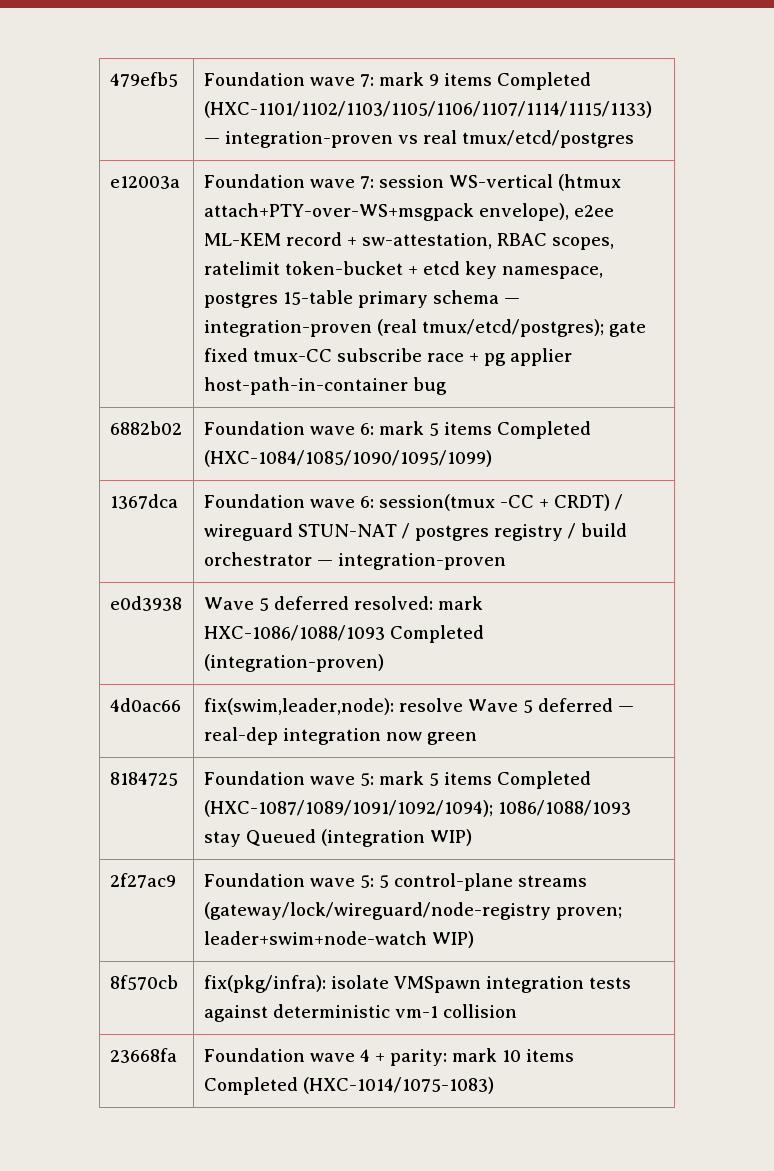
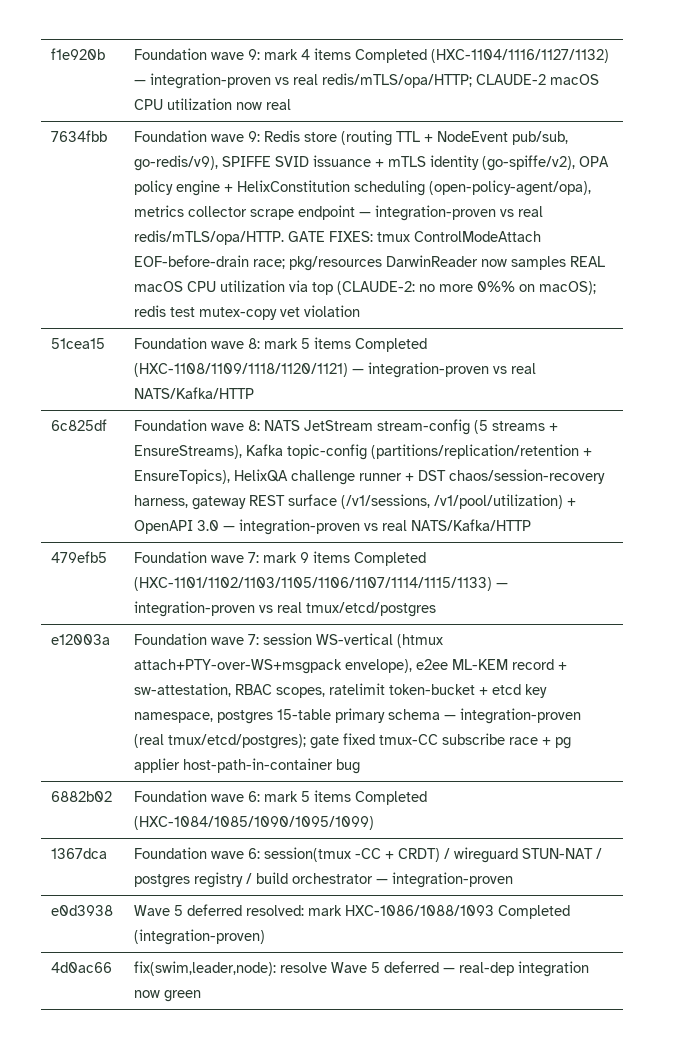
+ f1e920b | Foundation wave 9: mark 4 items Completed (HXC-1104/1116/1127/1132) — integration-proven vs real redis/mTLS/opa/HTTP; CLAUDE-2 macOS CPU utilization now real
+ 7634fbb | Foundation wave 9: Redis store (routing TTL + NodeEvent pub/sub, go-redis/v9), SPIFFE SVID issuance + mTLS identity (go-spiffe/v2), OPA policy engine + HelixConstitution scheduling (open-policy-agent/opa), metrics collector scrape endpoint — integration-proven vs real redis/mTLS/opa/HTTP. GATE FIXES: tmux ControlModeAttach EOF-before-drain race; pkg/resources DarwinReader now samples REAL macOS CPU utilization via top (CLAUDE-2: no more 0%% on macOS); redis test mutex-copy vet violation
+ 51cea15 | Foundation wave 8: mark 5 items Completed (HXC-1108/1109/1118/1120/1121) — integration-proven vs real NATS/Kafka/HTTP
+ 6c825df | Foundation wave 8: NATS JetStream stream-config (5 streams + EnsureStreams), Kafka topic-config (partitions/replication/retention + EnsureTopics), HelixQA challenge runner + DST chaos/session-recovery harness, gateway REST surface (/v1/sessions, /v1/pool/utilization) + OpenAPI 3.0 — integration-proven vs real NATS/Kafka/HTTP
- 8184725 | Foundation wave 5: mark 5 items Completed (HXC-1087/1089/1091/1092/1094); 1086/1088/1093 stay Queued (integration WIP)
- 2f27ac9 | Foundation wave 5: 5 control-plane streams (gateway/lock/wireguard/node-registry proven; leader+swim+node-watch WIP)
- 8f570cb | fix(pkg/infra): isolate VMSpawn integration tests against deterministic vm-1 collision
- 23668fa | Foundation wave 4 + parity: mark 10 items Completed (HXC-1014/1075-1083)

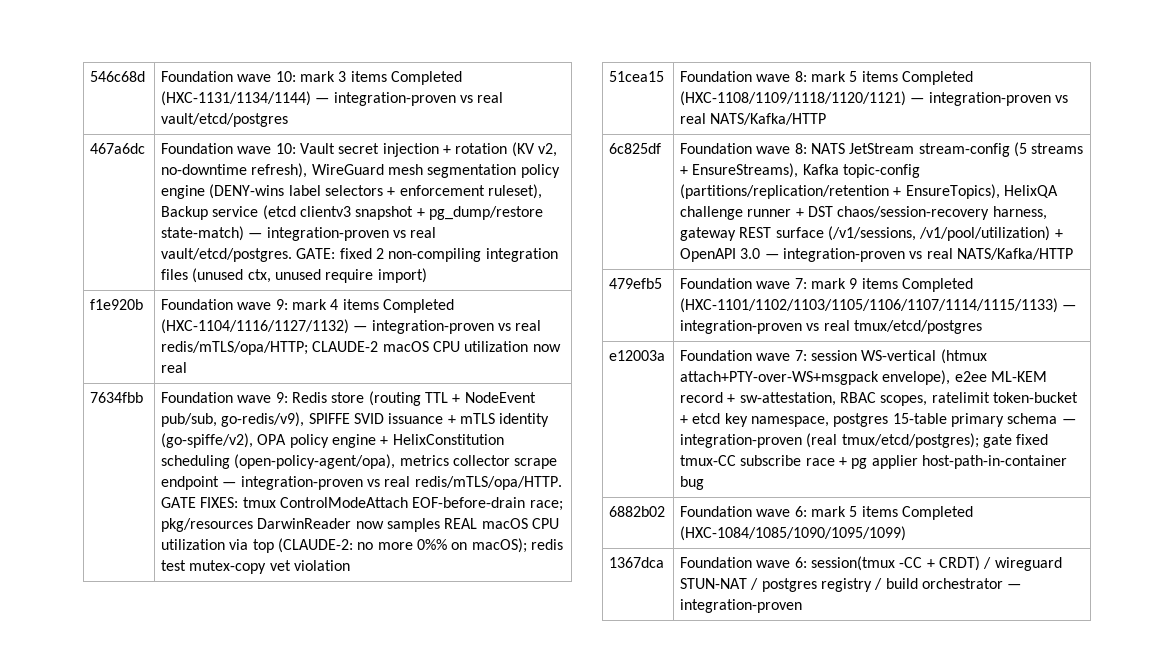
+ 546c68d | Foundation wave 10: mark 3 items Completed (HXC-1131/1134/1144) — integration-proven vs real vault/etcd/postgres
+ 467a6dc | Foundation wave 10: Vault secret injection + rotation (KV v2, no-downtime refresh), WireGuard mesh segmentation policy engine (DENY-wins label selectors + enforcement ruleset), Backup service (etcd clientv3 snapshot + pg_dump/restore state-match) — integration-proven vs real vault/etcd/postgres. GATE: fixed 2 non-compiling integration files (unused ctx, unused require import)
- e0d3938 | Wave 5 deferred resolved: mark HXC-1086/1088/1093 Completed (integration-proven)
- 4d0ac66 | fix(swim,leader,node): resolve Wave 5 deferred — real-dep integration now green

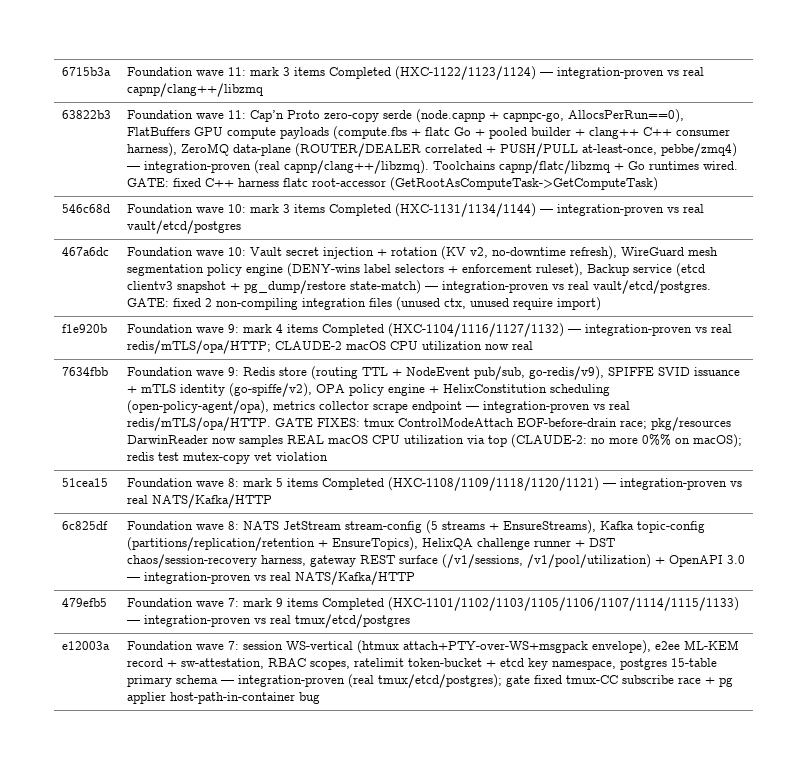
+ 6715b3a | Foundation wave 11: mark 3 items Completed (HXC-1122/1123/1124) — integration-proven vs real capnp/clang++/libzmq
+ 63822b3 | Foundation wave 11: Cap’n Proto zero-copy serde (node.capnp + capnpc-go, AllocsPerRun==0), FlatBuffers GPU compute payloads (compute.fbs + flatc Go + pooled builder + clang++ C++ consumer harness), ZeroMQ data-plane (ROUTER/DEALER correlated + PUSH/PULL at-least-once, pebbe/zmq4) — integration-proven (real capnp/clang++/libzmq). Toolchains capnp/flatc/libzmq + Go runtimes wired. GATE: fixed C++ harness flatc root-accessor (GetRootAsComputeTask->GetComputeTask)
- 6882b02 | Foundation wave 6: mark 5 items Completed (HXC-1084/1085/1090/1095/1099)
- 1367dca | Foundation wave 6: session(tmux -CC + CRDT) / wireguard STUN-NAT / postgres registry / build orchestrator — integration-proven

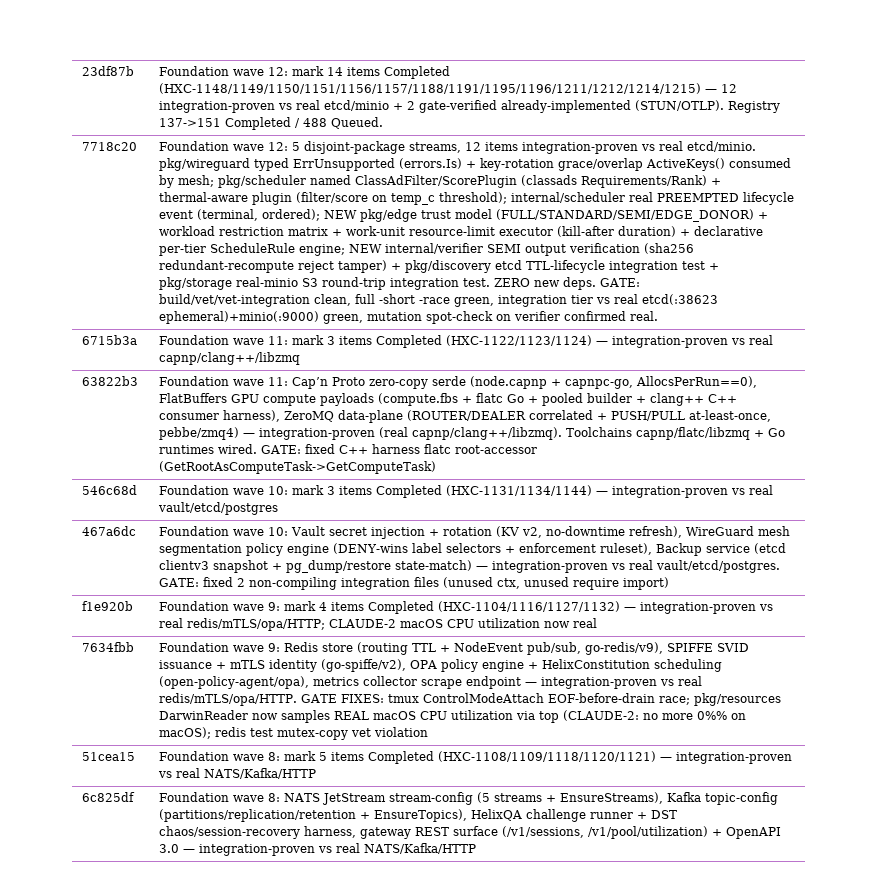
+ 23df87b | Foundation wave 12: mark 14 items Completed (HXC-1148/1149/1150/1151/1156/1157/1188/1191/1195/1196/1211/1212/1214/1215) — 12 integration-proven vs real etcd/minio + 2 gate-verified already-implemented (STUN/OTLP). Registry 137->151 Completed / 488 Queued.
+ 7718c20 | Foundation wave 12: 5 disjoint-package streams, 12 items integration-proven vs real etcd/minio. pkg/wireguard typed ErrUnsupported (errors.Is) + key-rotation grace/overlap ActiveKeys() consumed by mesh; pkg/scheduler named ClassAdFilter/ScorePlugin (classads Requirements/Rank) + thermal-aware plugin (filter/score on temp_c threshold); internal/scheduler real PREEMPTED lifecycle event (terminal, ordered); NEW pkg/edge trust model (FULL/STANDARD/SEMI/EDGE_DONOR) + workload restriction matrix + work-unit resource-limit executor (kill-after duration) + declarative per-tier ScheduleRule engine; NEW internal/verifier SEMI output verification (sha256 redundant-recompute reject tamper) + pkg/discovery etcd TTL-lifecycle integration test + pkg/storage real-minio S3 round-trip integration test. ZERO new deps. GATE: build/vet/vet-integration clean, full -short -race green, integration tier vs real etcd(:38623 ephemeral)+minio(:9000) green, mutation spot-check on verifier confirmed real.
- 479efb5 | Foundation wave 7: mark 9 items Completed (HXC-1101/1102/1103/1105/1106/1107/1114/1115/1133) — integration-proven vs real tmux/etcd/postgres
- e12003a | Foundation wave 7: session WS-vertical (htmux attach+PTY-over-WS+msgpack envelope), e2ee ML-KEM record + sw-attestation, RBAC scopes, ratelimit token-bucket + etcd key namespace, postgres 15-table primary schema — integration-proven (real tmux/etcd/postgres); gate fixed tmux-CC subscribe race + pg applier host-path-in-container bug

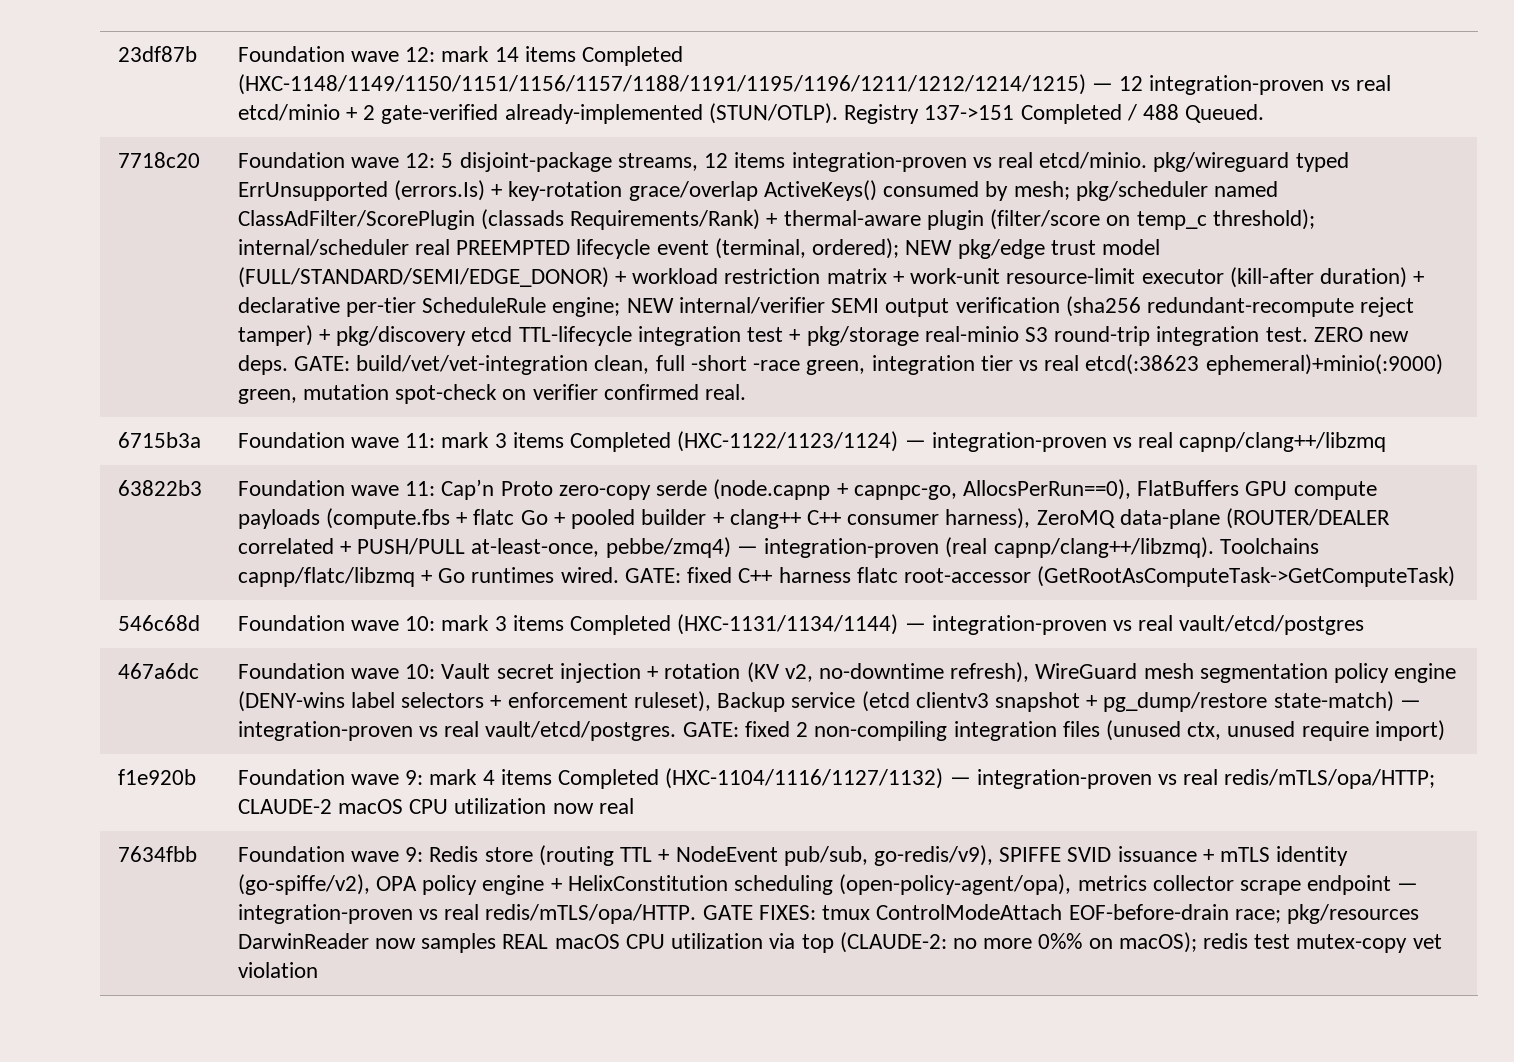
- 51cea15 | Foundation wave 8: mark 5 items Completed (HXC-1108/1109/1118/1120/1121) — integration-proven vs real NATS/Kafka/HTTP
- 6c825df | Foundation wave 8: NATS JetStream stream-config (5 streams + EnsureStreams), Kafka topic-config (partitions/replication/retention + EnsureTopics), HelixQA challenge runner + DST chaos/session-recovery harness, gateway REST surface (/v1/sessions, /v1/pool/utilization) + OpenAPI 3.0 — integration-proven vs real NATS/Kafka/HTTP

